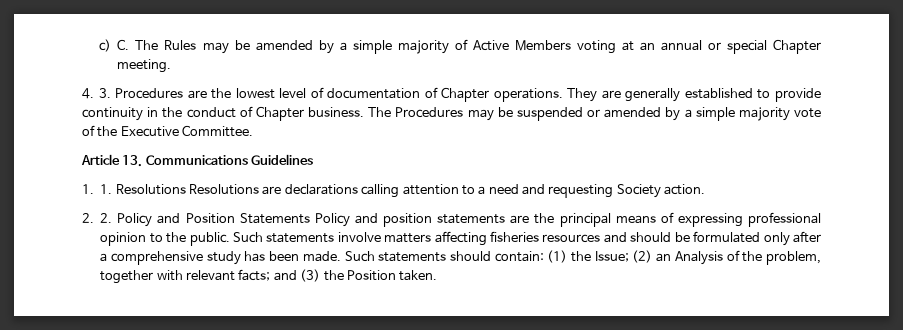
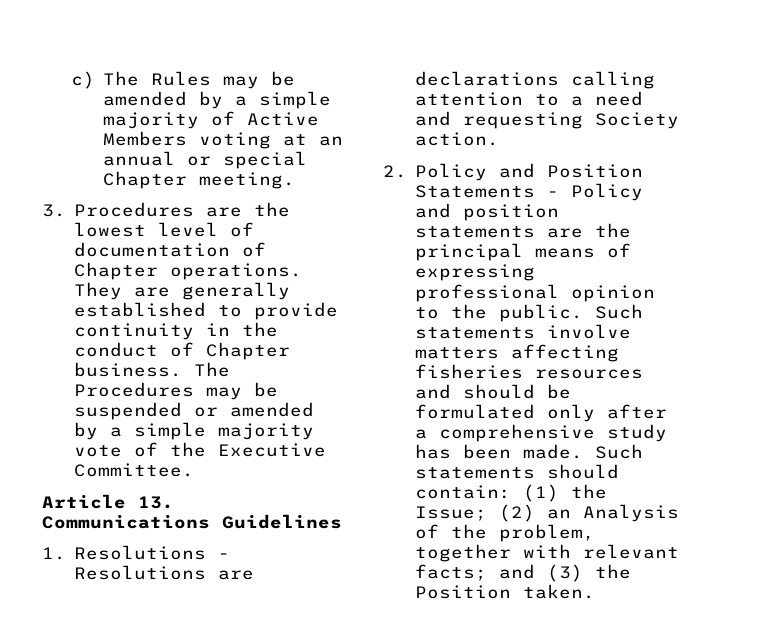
- c) C. The Rules may be amended by a simple majority of Active Members voting at an annual or special Chapter meeting.
+ c) The Rules may be amended by a simple majority of Active Members voting at an annual or special Chapter meeting.
- 4. 3. Procedures are the lowest level of documentation of Chapter operations.
+ 3. Procedures are the lowest level of documentation of Chapter operations.
- 1. 1. Resolutions Resolutions are declarations calling attention to a need and requesting Society action.
+ 1. Resolutions - Resolutions are declarations calling attention to a need and requesting Society action.
- 2. 2. Policy and Position Statements Policy and position statements are the principal means of expressing professional opinion to the public.
+ 2. Policy and Position Statements - Policy and position statements are the principal means of expressing professional opinion to the public.

